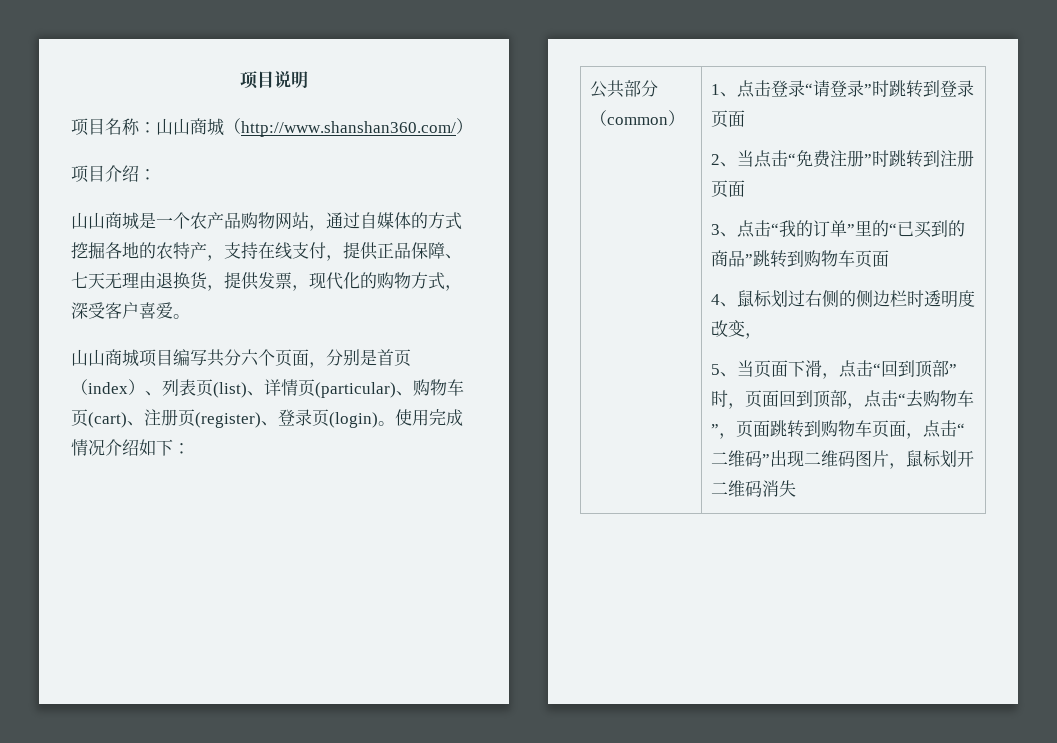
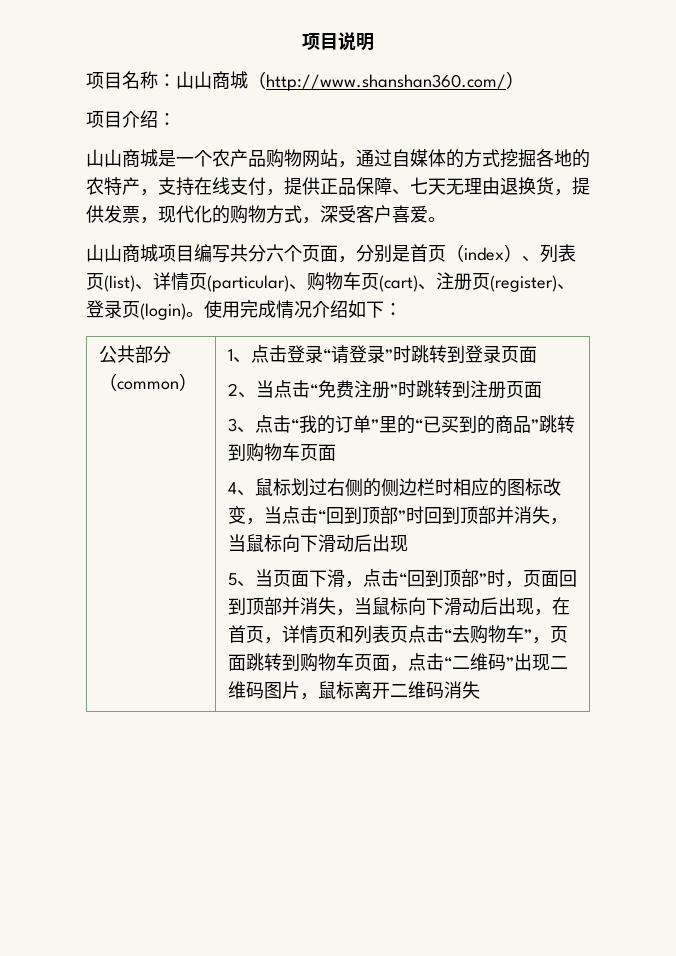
- 4、鼠标划过右侧的侧边栏时透明度改变，
+ 4、鼠标划过右侧的侧边栏时相应的图标改变，当点击“回到顶部”时回到顶部并消失，当鼠标向下滑动后出现
- 5、当页面下滑，点击“回到顶部”时，页面回到顶部，点击“去购物车”，页面跳转到购物车页面，点击“二维码”出现二维码图片，鼠标划开二维码消失
+ 5、当页面下滑，点击“回到顶部”时，页面回到顶部并消失，当鼠标向下滑动后出现，在首页，详情页和列表页点击“去购物车”，页面跳转到购物车页面，点击“二维码”出现二维码图片，鼠标离开二维码消失

